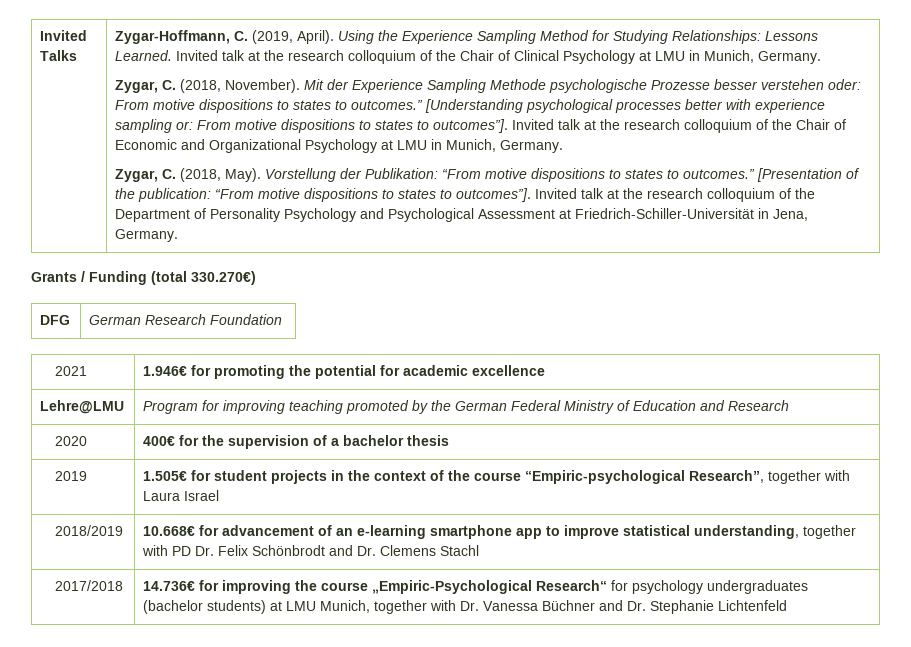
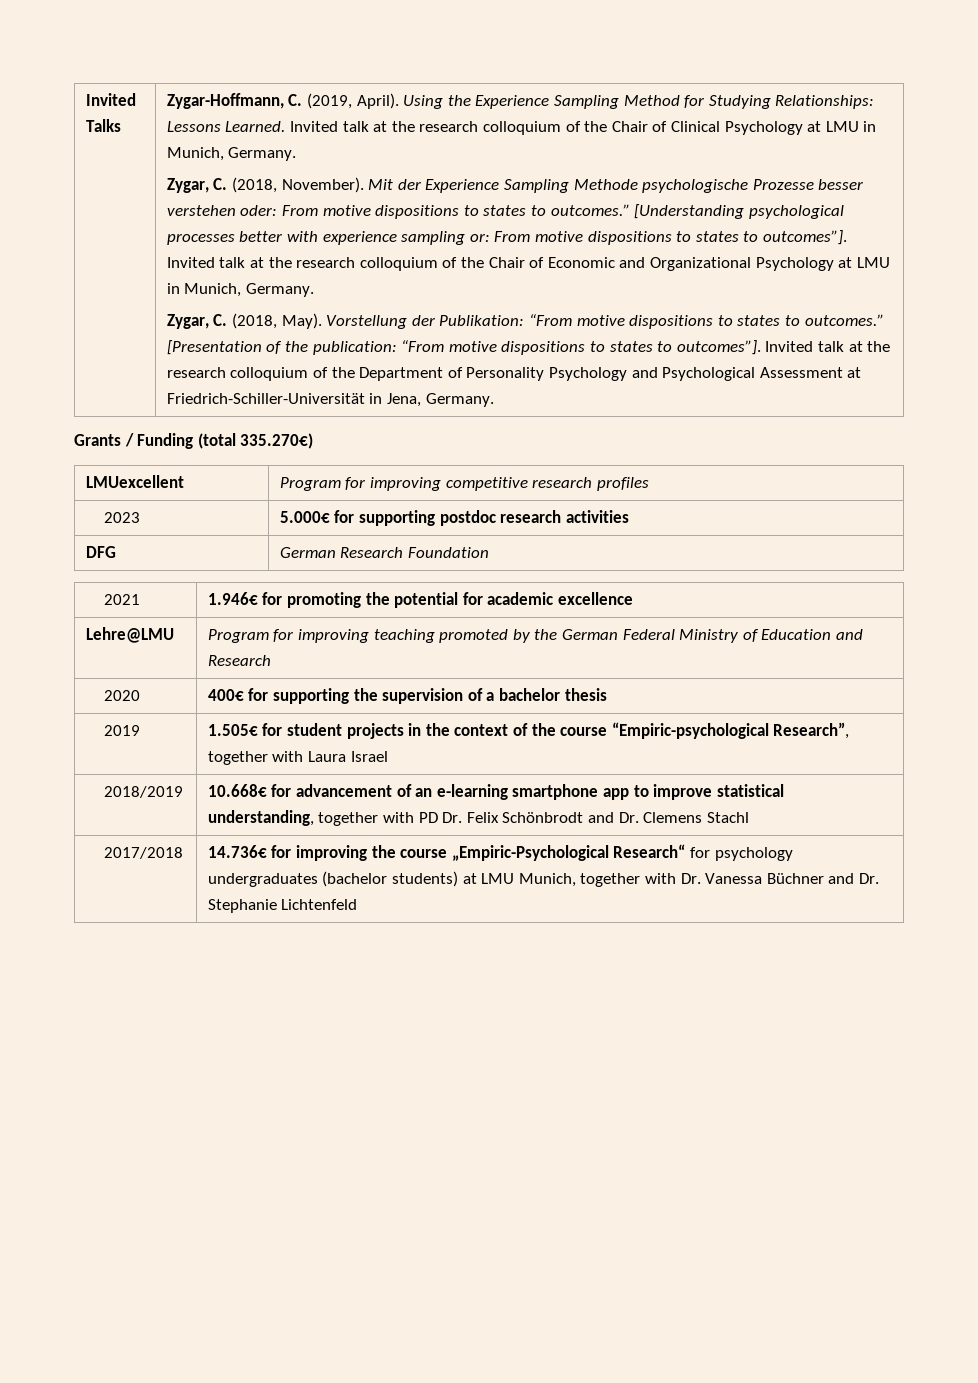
- Grants / Funding (total 330.270€)
+ Grants / Funding (total 335.270€)
+ LMUexcellent | Program for improving competitive research profiles
+ 2023 | 5.000€ for supporting postdoc research activities
- 2020 | 400€ for the supervision of a bachelor thesis
+ 2020 | 400€ for supporting the supervision of a bachelor thesis

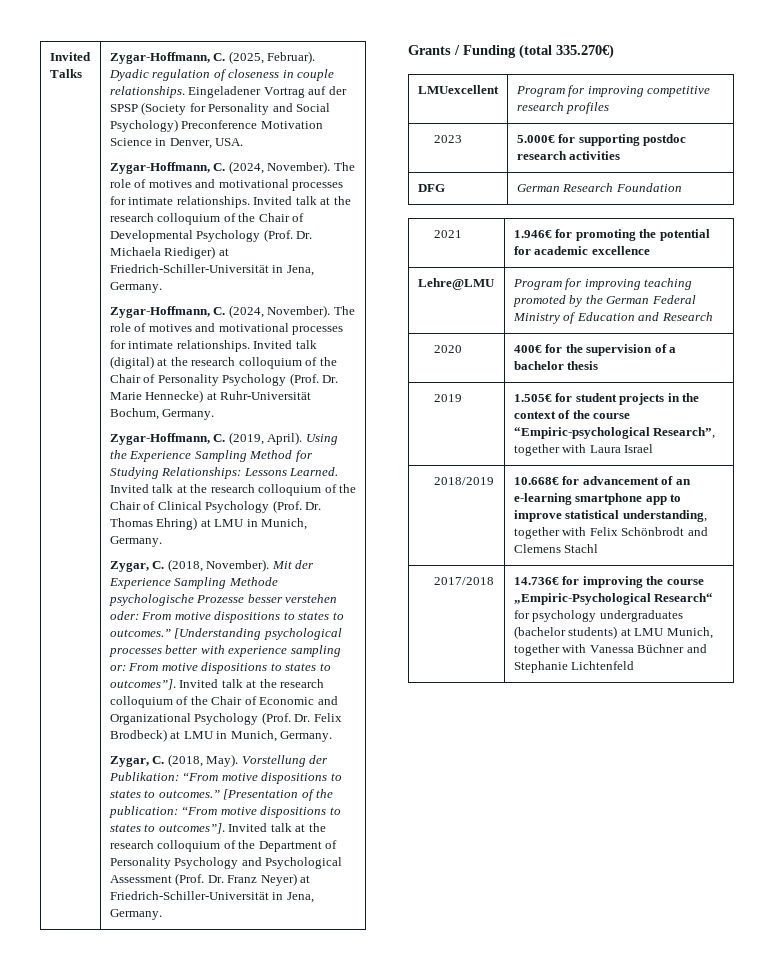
+ Zygar-Hoffmann, C. (2025, Februar). Dyadic regulation of closeness in couple relationships. Eingeladener Vortrag auf der SPSP (Society for Personality and Social Psychology) Preconference Motivation Science in Denver, USA.
+ Zygar-Hoffmann, C. (2024, November). The role of motives and motivational processes for intimate relationships. Invited talk at the research colloquium of the Chair of Developmental Psychology (Prof. Dr. Michaela Riediger) at Friedrich-Schiller-Universität in Jena, Germany.
+ Zygar-Hoffmann, C. (2024, November). The role of motives and motivational processes for intimate relationships. Invited talk (digital) at the research colloquium of the Chair of Personality Psychology (Prof. Dr. Marie Hennecke) at Ruhr-Universität Bochum, Germany.
- Invited talk at the research colloquium of the Chair of Clinical Psychology at LMU in Munich, Germany.
+ Invited talk at the research colloquium of the Chair of Clinical Psychology (Prof. Dr. Thomas Ehring) at LMU in Munich, Germany.
- Invited talk at the research colloquium of the Chair of Economic and Organizational Psychology at LMU in Munich, Germany.
+ Invited talk at the research colloquium of the Chair of Economic and Organizational Psychology (Prof. Dr. Felix Brodbeck) at LMU in Munich, Germany.
- Invited talk at the research colloquium of the Department of Personality Psychology and Psychological Assessment at Friedrich-Schiller-Universität in Jena, Germany.
+ Invited talk at the research colloquium of the Department of Personality Psychology and Psychological Assessment (Prof. Dr. Franz Neyer) at Friedrich-Schiller-Universität in Jena, Germany.
- 2020 | 400€ for supporting the supervision of a bachelor thesis
+ 2020 | 400€ for the supervision of a bachelor thesis
- 2018/2019 | 10.668€ for advancement of an e-learning smartphone app to improve statistical understanding, together with PD Dr. Felix Schönbrodt and Dr. Clemens Stachl
+ 2018/2019 | 10.668€ for advancement of an e-learning smartphone app to improve statistical understanding, together with Felix Schönbrodt and Clemens Stachl
- 2017/2018 | 14.736€ for improving the course „Empiric-Psychological Research“ for psychology undergraduates (bachelor students) at LMU Munich, together with Dr. Vanessa Büchner and Dr. Stephanie Lichtenfeld
+ 2017/2018 | 14.736€ for improving the course „Empiric-Psychological Research“ for psychology undergraduates (bachelor students) at LMU Munich, together with Vanessa Büchner and Stephanie Lichtenfeld

